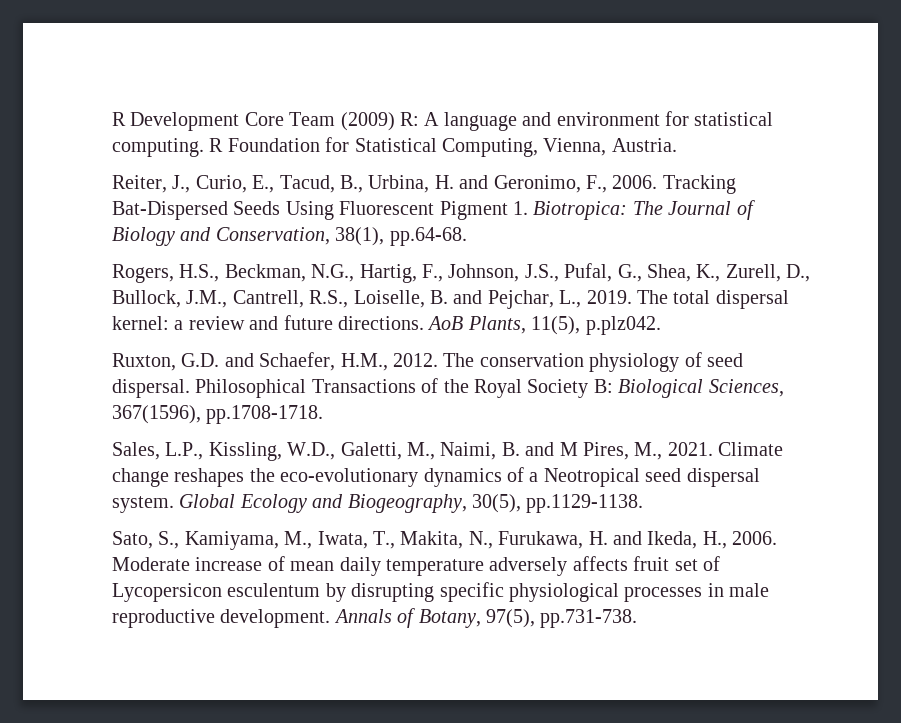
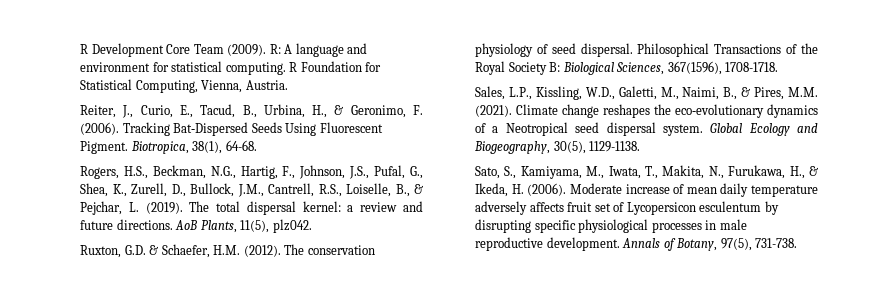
- R Development Core Team (2009) R: A language and environment for statistical computing.
+ R Development Core Team (2009). R: A language and environment for statistical computing.
- Reiter, J., Curio, E., Tacud, B., Urbina, H. and Geronimo, F., 2006.
+ Reiter, J., Curio, E., Tacud, B., Urbina, H., & Geronimo, F. (2006).
- Tracking Bat‐Dispersed Seeds Using Fluorescent Pigment 1. Biotropica: The Journal of Biology and Conservation, 38(1), pp.64-68.
+ Tracking Bat‐Dispersed Seeds Using Fluorescent Pigment. Biotropica, 38(1), 64-68.
- Rogers, H.S., Beckman, N.G., Hartig, F., Johnson, J.S., Pufal, G., Shea, K., Zurell, D., Bullock, J.M., Cantrell, R.S., Loiselle, B. and Pejchar, L., 2019.
+ Rogers, H.S., Beckman, N.G., Hartig, F., Johnson, J.S., Pufal, G., Shea, K., Zurell, D., Bullock, J.M., Cantrell, R.S., Loiselle, B., & Pejchar, L. (2019).
- AoB Plants, 11(5), p.plz042.
+ AoB Plants, 11(5), plz042.
- Ruxton, G.D. and Schaefer, H.M., 2012.
+ Ruxton, G.D. & Schaefer, H.M. (2012).
- Philosophical Transactions of the Royal Society B: Biological Sciences, 367(1596), pp.1708-1718.
+ Philosophical Transactions of the Royal Society B: Biological Sciences, 367(1596), 1708-1718.
- Sales, L.P., Kissling, W.D., Galetti, M., Naimi, B. and M Pires, M., 2021.
+ Sales, L.P., Kissling, W.D., Galetti, M., Naimi, B., & Pires, M.M. (2021).
- Global Ecology and Biogeography, 30(5), pp.1129-1138.
+ Global Ecology and Biogeography, 30(5), 1129-1138.
- Sato, S., Kamiyama, M., Iwata, T., Makita, N., Furukawa, H. and Ikeda, H., 2006.
+ Sato, S., Kamiyama, M., Iwata, T., Makita, N., Furukawa, H., & Ikeda, H. (2006).
- Annals of Botany, 97(5), pp.731-738.
+ Annals of Botany, 97(5), 731-738.

